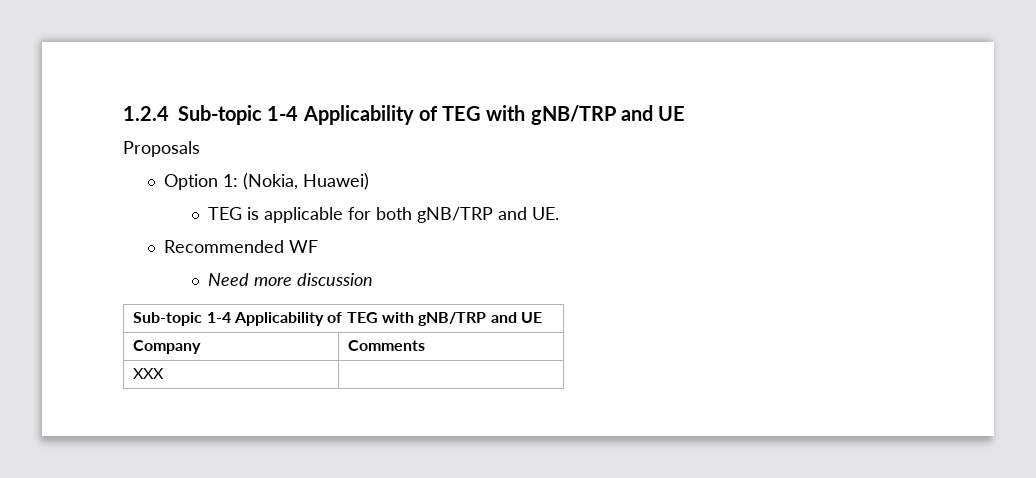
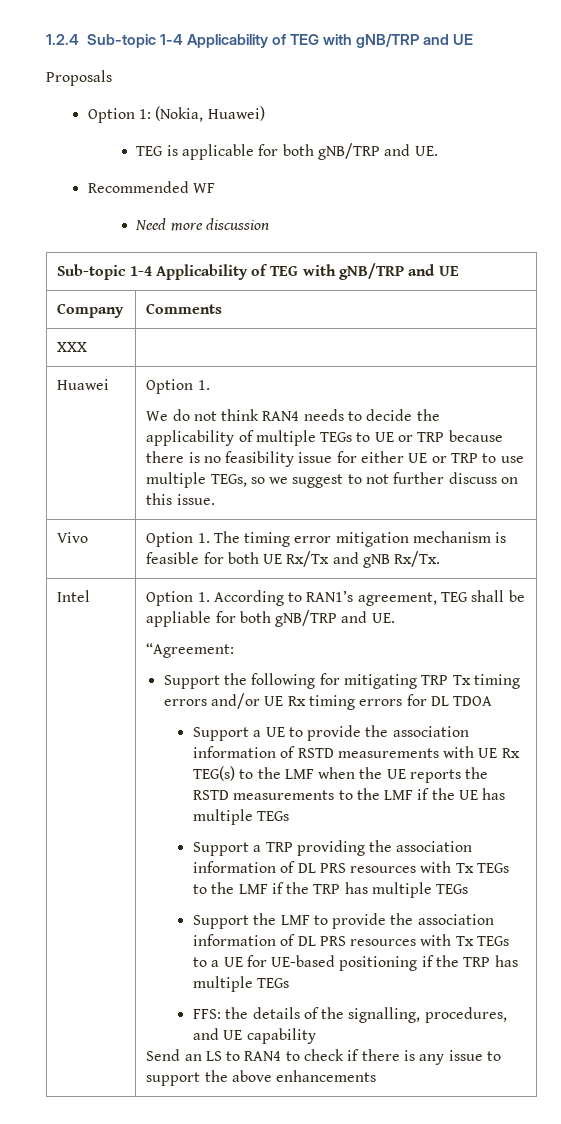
+ Huawei | Option 1.
+ We do not think RAN4 needs to decide the applicability of multiple TEGs to UE or TRP because there is no feasibility issue for either UE or TRP to use multiple TEGs, so we suggest to not further discuss on this issue.
+ Vivo | Option 1. The timing error mitigation mechanism is feasible for both UE Rx/Tx and gNB Rx/Tx.
+ Intel | Option 1. According to RAN1’s agreement, TEG shall be appliable for both gNB/TRP and UE.
+ “Agreement:
+ Support the following for mitigating TRP Tx timing errors and/or UE Rx timing errors for DL TDOA
+ Support a UE to provide the association information of RSTD measurements with UE Rx TEG(s) to the LMF when the UE reports the RSTD measurements to the LMF if the UE has multiple TEGs
+ Support a TRP providing the association information of DL PRS resources with Tx TEGs to the LMF if the TRP has multiple TEGs
+ Support the LMF to provide the association information of DL PRS resources with Tx TEGs to a UE for UE-based positioning if the TRP has multiple TEGs
+ FFS: the details of the signalling, procedures, and UE capability
+ Send an LS to RAN4 to check if there is any issue to support the above enhancements

